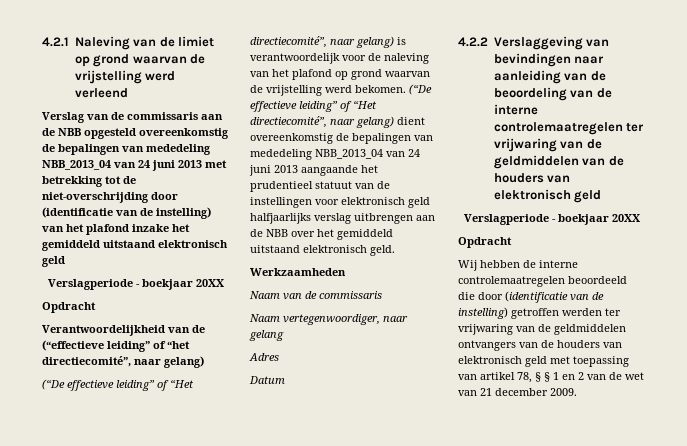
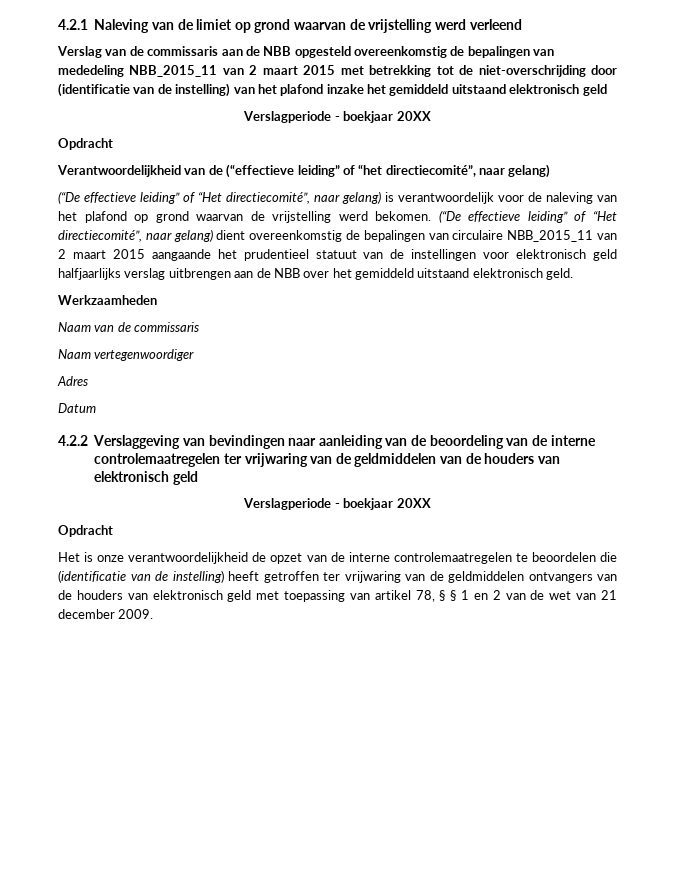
- Verslag van de commissaris aan de NBB opgesteld overeenkomstig de bepalingen van mededeling NBB_2013_04 van 24 juni 2013 met betrekking tot de niet-overschrijding door (identificatie van de instelling) van het plafond inzake het gemiddeld uitstaand elektronisch geld
+ Verslag van de commissaris aan de NBB opgesteld overeenkomstig de bepalingen van mededeling NBB_2015_11 van 2 maart 2015 met betrekking tot de niet-overschrijding door (identificatie van de instelling) van het plafond inzake het gemiddeld uitstaand elektronisch geld
- (“De effectieve leiding” of “Het directiecomité”, naar gelang) dient overeenkomstig de bepalingen van mededeling NBB_2013_04 van 24 juni 2013 aangaande het prudentieel statuut van de instellingen voor elektronisch geld halfjaarlijks verslag uitbrengen aan de NBB over het gemiddeld uitstaand elektronisch geld.
+ (“De effectieve leiding” of “Het directiecomité”, naar gelang) dient overeenkomstig de bepalingen van circulaire NBB_2015_11 van 2 maart 2015 aangaande het prudentieel statuut van de instellingen voor elektronisch geld halfjaarlijks verslag uitbrengen aan de NBB over het gemiddeld uitstaand elektronisch geld.
- Naam vertegenwoordiger, naar gelang
+ Naam vertegenwoordiger
- Wij hebben de interne controlemaatregelen beoordeeld die door (identificatie van de instelling) getroffen werden ter vrijwaring van de geldmiddelen ontvangers van de houders van elektronisch geld met toepassing van artikel 78, § § 1 en 2 van de wet van 21 december 2009.
+ Het is onze verantwoordelijkheid de opzet van de interne controlemaatregelen te beoordelen die (identificatie van de instelling) heeft getroffen ter vrijwaring van de geldmiddelen ontvangers van de houders van elektronisch geld met toepassing van artikel 78, § § 1 en 2 van de wet van 21 december 2009.

